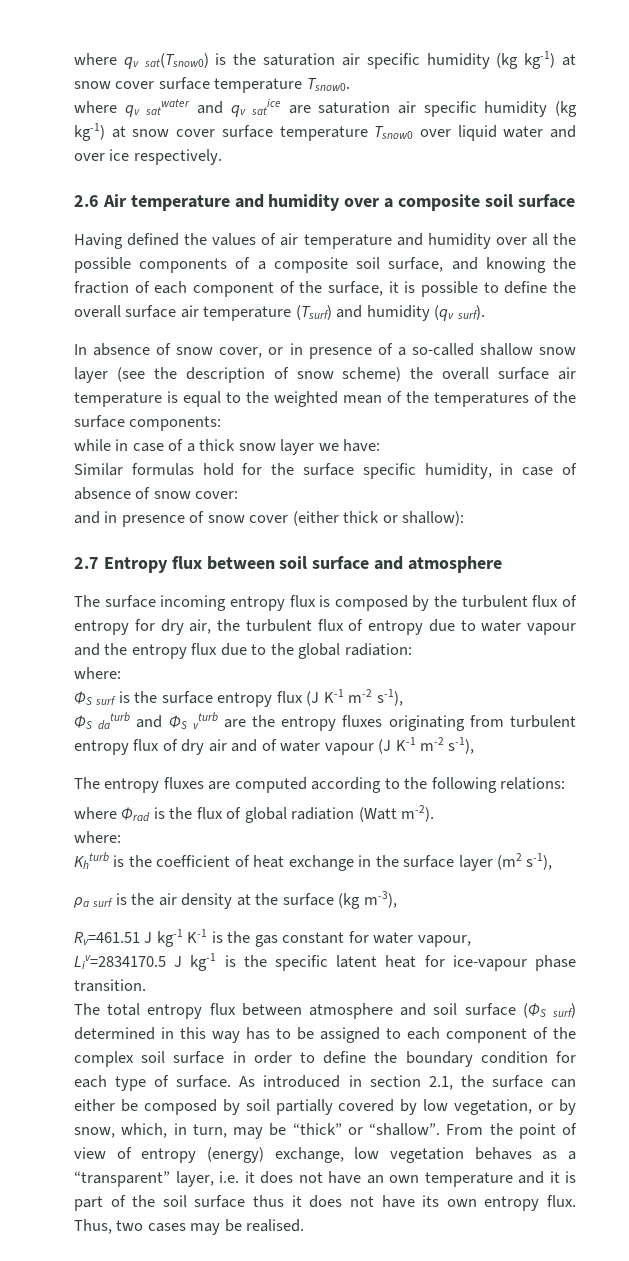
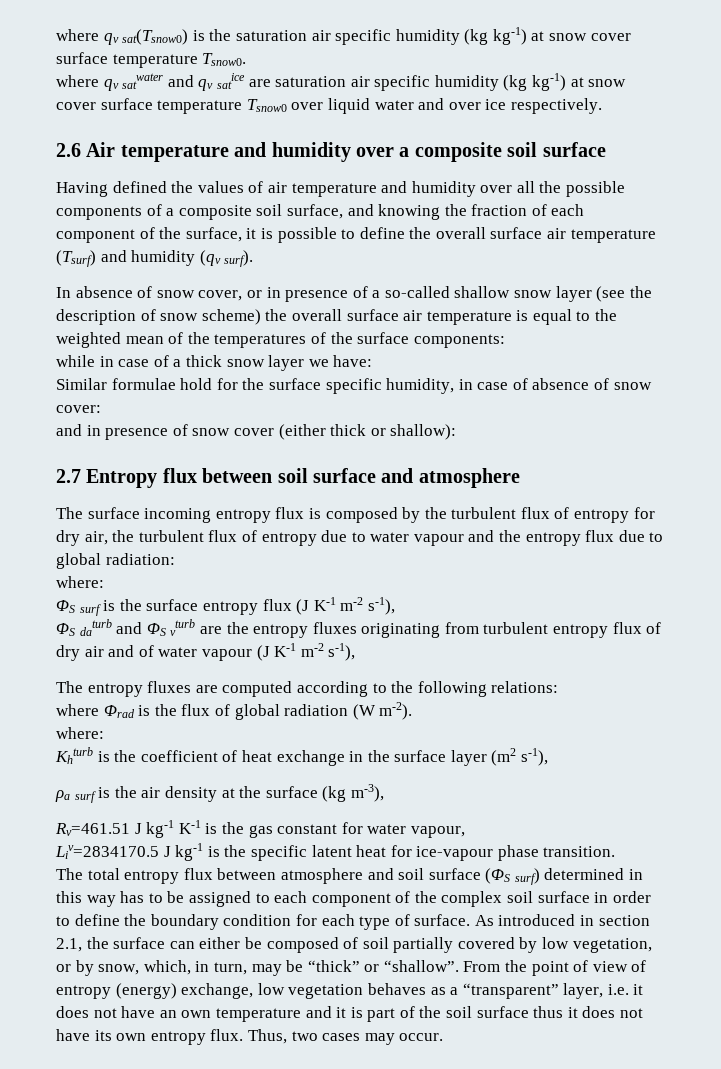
- Similar formulas hold for the surface specific humidity, in case of absence of snow cover:
+ Similar formulae hold for the surface specific humidity, in case of absence of snow cover:
- The surface incoming entropy flux is composed by the turbulent flux of entropy for dry air, the turbulent flux of entropy due to water vapour and the entropy flux due to the global radiation:
+ The surface incoming entropy flux is composed by the turbulent flux of entropy for dry air, the turbulent flux of entropy due to water vapour and the entropy flux due to global radiation:
- where Φrad is the flux of global radiation (Watt m-2).
+ where Φrad is the flux of global radiation (W m-2).
- As introduced in section 2.1, the surface can either be composed by soil partially covered by low vegetation, or by snow, which, in turn, may be “thick” or “shallow”.
+ As introduced in section 2.1, the surface can either be composed of soil partially covered by low vegetation, or by snow, which, in turn, may be “thick” or “shallow”.
- Thus, two cases may be realised.
+ Thus, two cases may occur.

